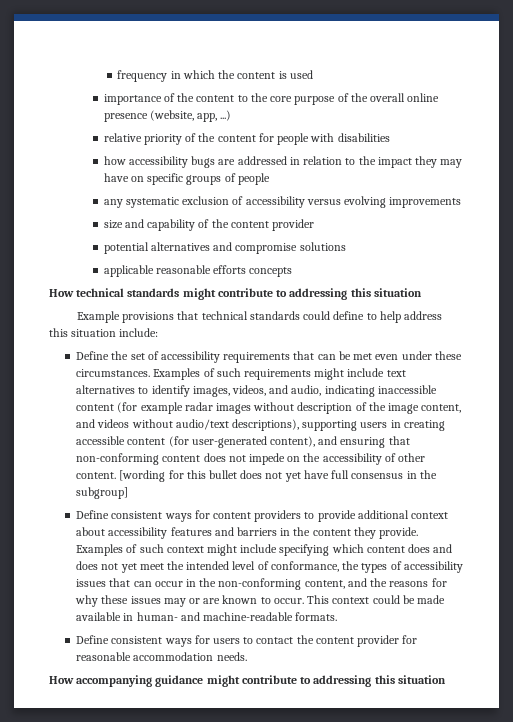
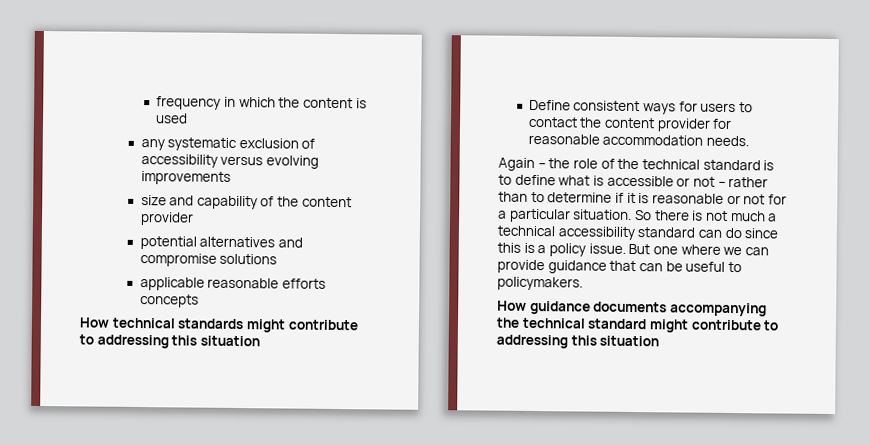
- importance of the content to the core purpose of the overall online presence (website, app, ...)
- relative priority of the content for people with disabilities
- how accessibility bugs are addressed in relation to the impact they may have on specific groups of people
- Example provisions that technical standards could define to help address this situation include:
- Define the set of accessibility requirements that can be met even under these circumstances. Examples of such requirements might include text alternatives to identify images, videos, and audio, indicating inaccessible content (for example radar images without description of the image content, and videos without audio/text descriptions), supporting users in creating accessible content (for user-generated content), and ensuring that non-conforming content does not impede on the accessibility of other content. [wording for this bullet does not yet have full consensus in the subgroup]
- Define consistent ways for content providers to provide additional context about accessibility features and barriers in the content they provide. Examples of such context might include specifying which content does and does not yet meet the intended level of conformance, the types of accessibility issues that can occur in the non-conforming content, and the reasons for why these issues may or are known to occur. This context could be made available in human- and machine-readable formats.
- How accompanying guidance might contribute to addressing this situation
+ Again – the role of the technical standard is to define what is accessible or not – rather than to determine if it is reasonable or not for a particular situation. So there is not much a technical accessibility standard can do since this is a policy issue. But one where we can provide guidance that can be useful to policymakers.
+ How guidance documents accompanying the technical standard might contribute to addressing this situation

